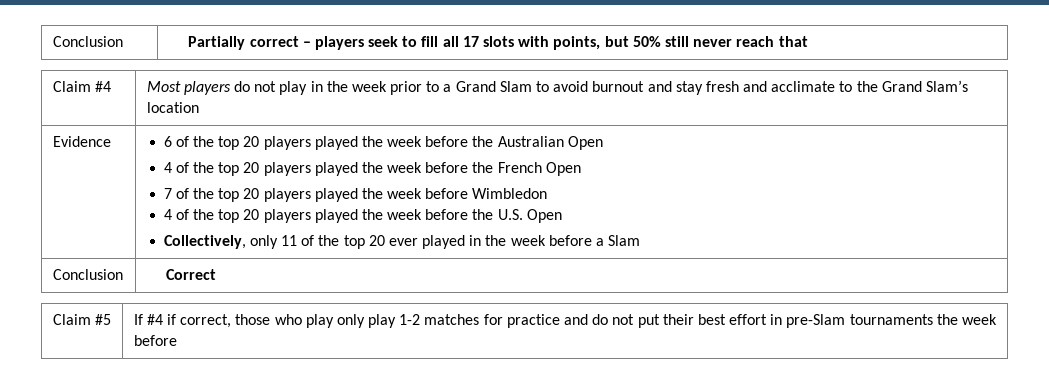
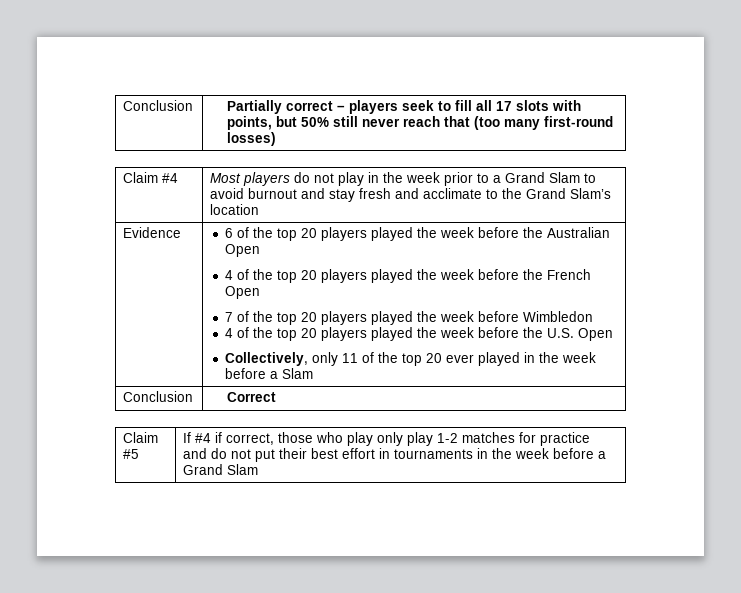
- Conclusion | Partially correct – players seek to fill all 17 slots with points, but 50% still never reach that
+ Conclusion | Partially correct – players seek to fill all 17 slots with points, but 50% still never reach that (too many first-round losses)
- Claim #5 | If #4 if correct, those who play only play 1-2 matches for practice and do not put their best effort in pre-Slam tournaments the week before
+ Claim #5 | If #4 if correct, those who play only play 1-2 matches for practice and do not put their best effort in tournaments in the week before a Grand Slam

